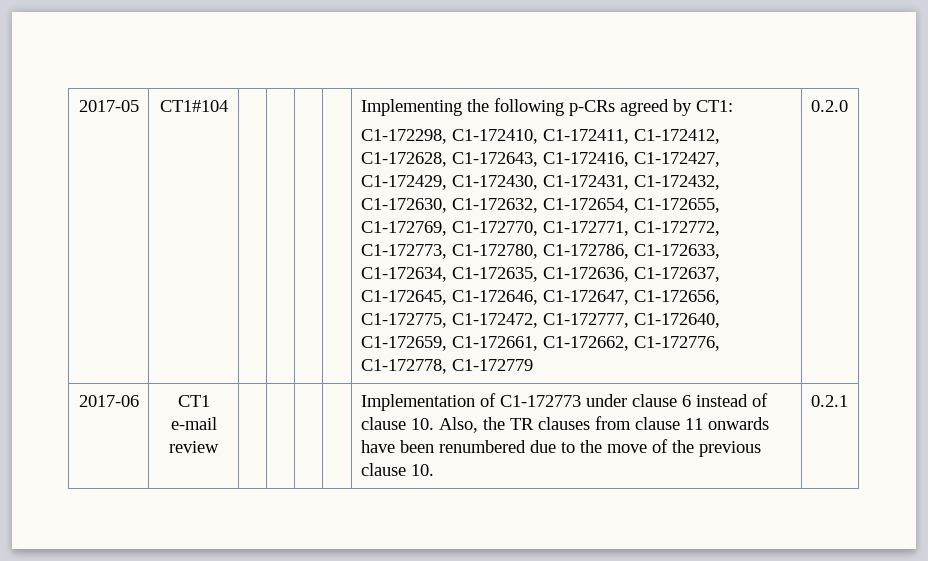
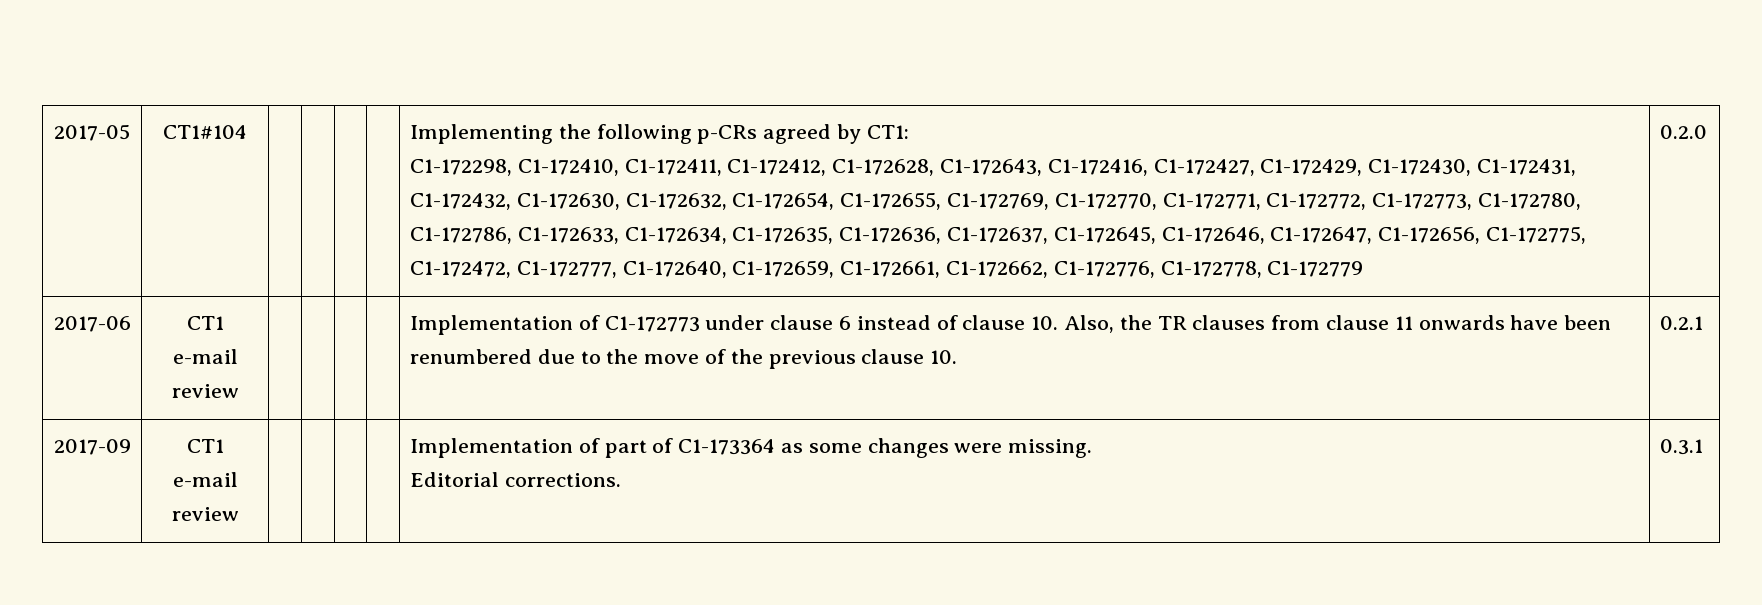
+ 2017-09 | CT1 e-mail review | | | | | Implementation of part of C1-173364 as some changes were missing.
+ Editorial corrections. | 0.3.1

